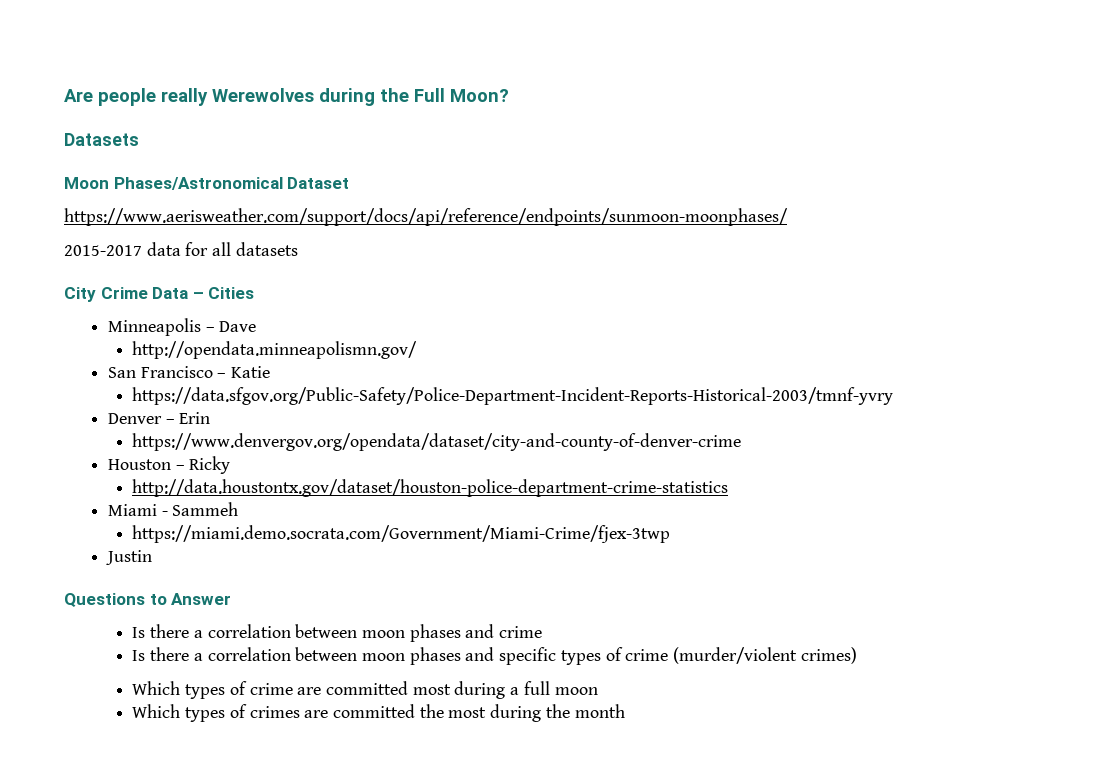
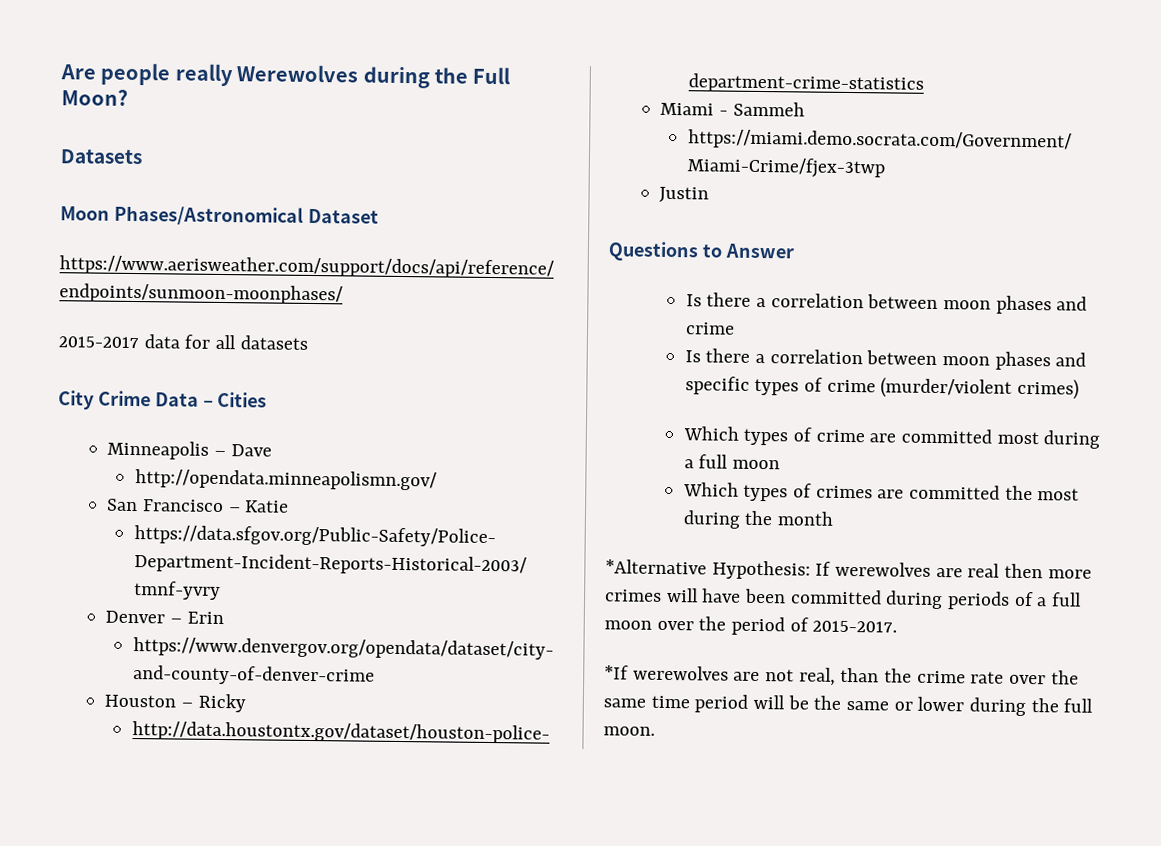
+ *Alternative Hypothesis: If werewolves are real then more crimes will have been committed during periods of a full moon over the period of 2015-2017.
+ *If werewolves are not real, than the crime rate over the same time period will be the same or lower during the full moon.

